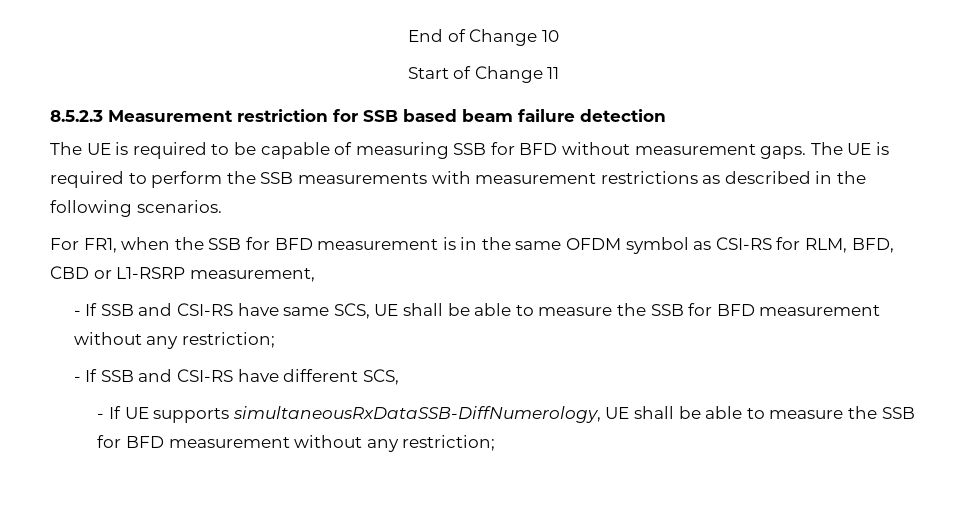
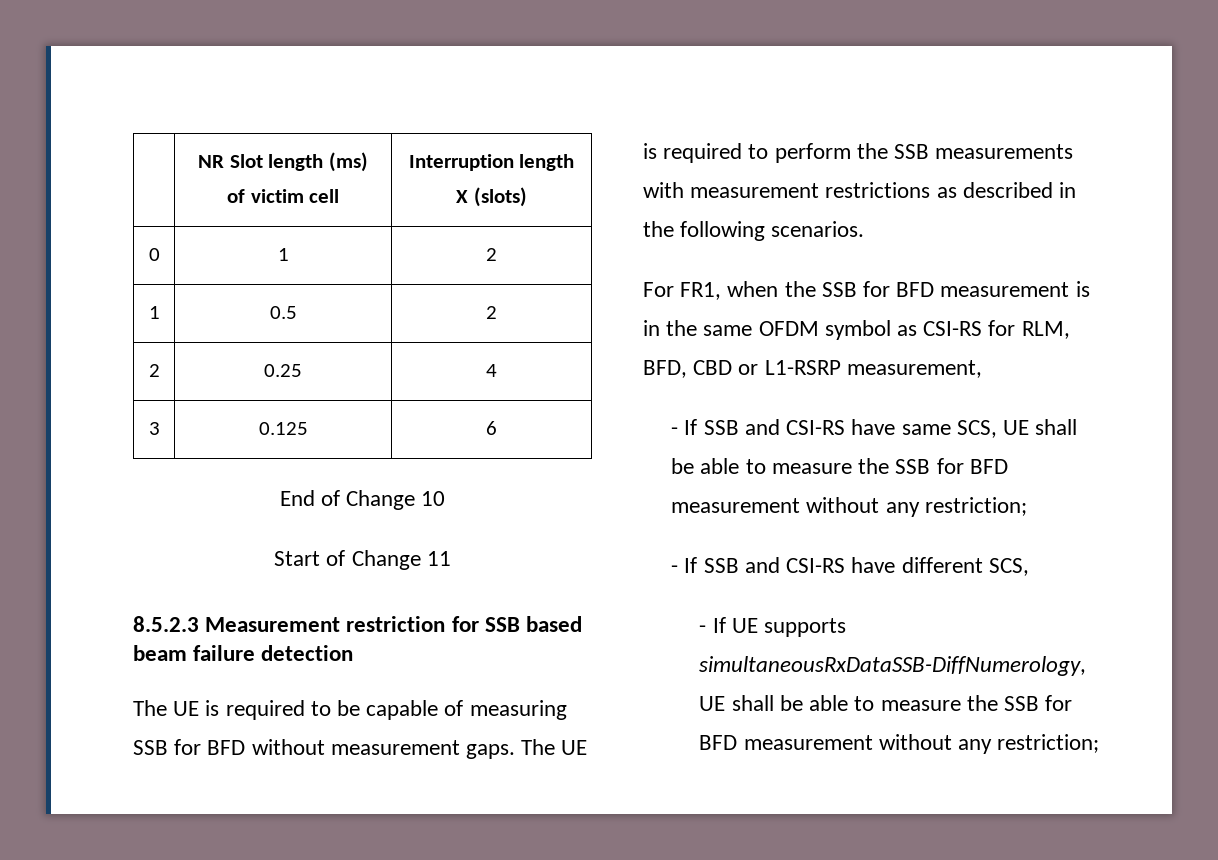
+ | NR Slot length (ms) of victim cell | Interruption length X (slots)
+ 0 | 1 | 2
+ 1 | 0.5 | 2
+ 2 | 0.25 | 4
+ 3 | 0.125 | 6

